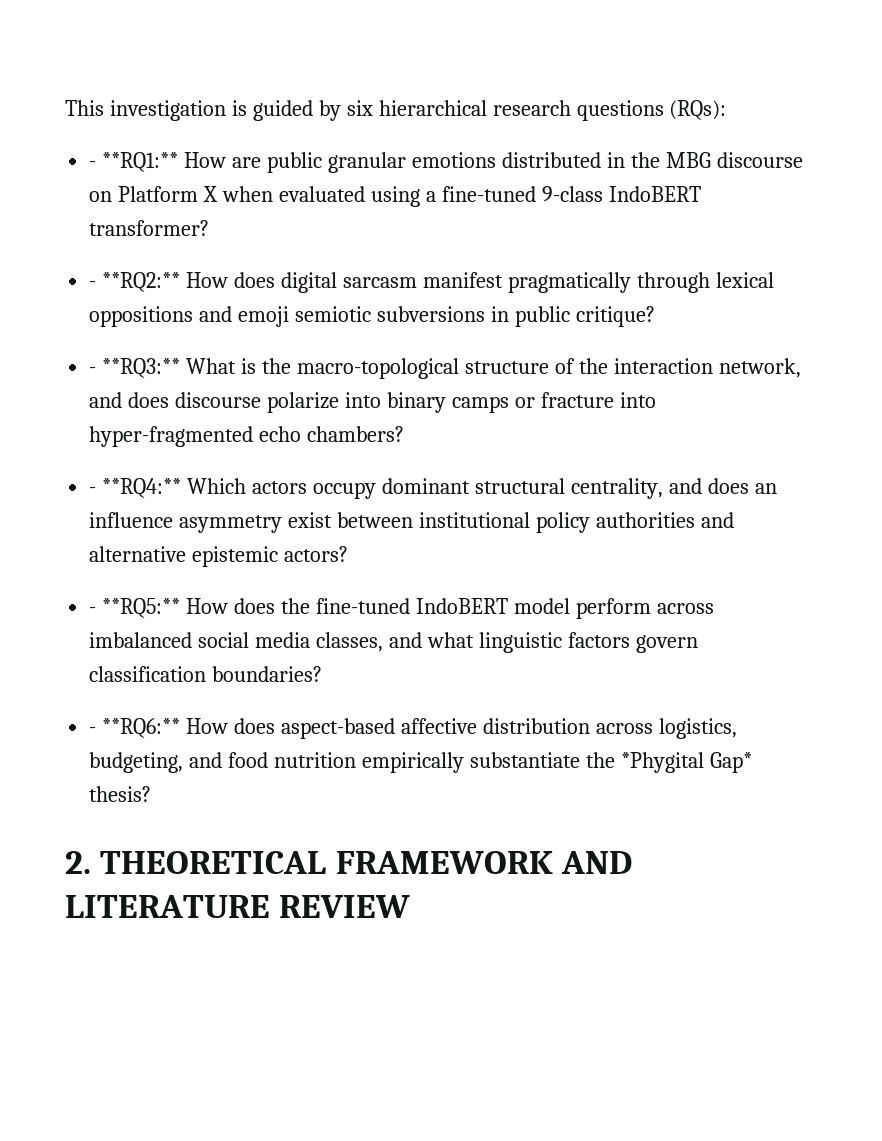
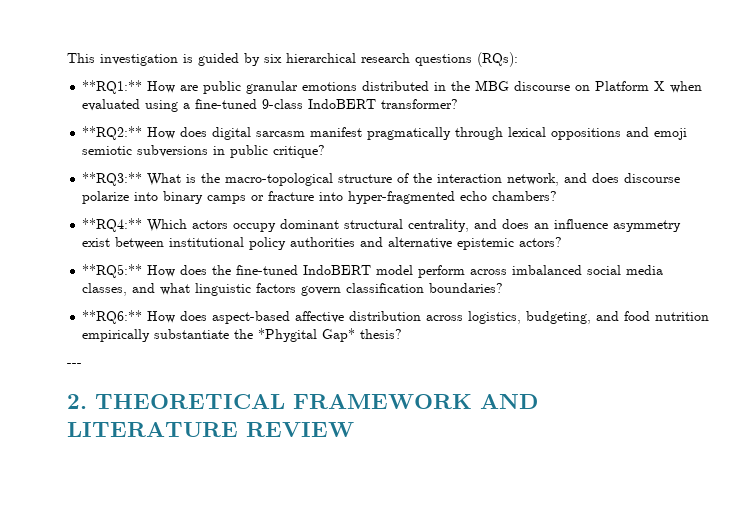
- - **RQ1:** How are public granular emotions distributed in the MBG discourse on Platform X when evaluated using a fine-tuned 9-class IndoBERT transformer?
+ **RQ1:** How are public granular emotions distributed in the MBG discourse on Platform X when evaluated using a fine-tuned 9-class IndoBERT transformer?
- - **RQ2:** How does digital sarcasm manifest pragmatically through lexical oppositions and emoji semiotic subversions in public critique?
+ **RQ2:** How does digital sarcasm manifest pragmatically through lexical oppositions and emoji semiotic subversions in public critique?
- - **RQ3:** What is the macro-topological structure of the interaction network, and does discourse polarize into binary camps or fracture into hyper-fragmented echo chambers?
+ **RQ3:** What is the macro-topological structure of the interaction network, and does discourse polarize into binary camps or fracture into hyper-fragmented echo chambers?
- - **RQ4:** Which actors occupy dominant structural centrality, and does an influence asymmetry exist between institutional policy authorities and alternative epistemic actors?
+ **RQ4:** Which actors occupy dominant structural centrality, and does an influence asymmetry exist between institutional policy authorities and alternative epistemic actors?
- - **RQ5:** How does the fine-tuned IndoBERT model perform across imbalanced social media classes, and what linguistic factors govern classification boundaries?
+ **RQ5:** How does the fine-tuned IndoBERT model perform across imbalanced social media classes, and what linguistic factors govern classification boundaries?
- - **RQ6:** How does aspect-based affective distribution across logistics, budgeting, and food nutrition empirically substantiate the *Phygital Gap* thesis?
+ **RQ6:** How does aspect-based affective distribution across logistics, budgeting, and food nutrition empirically substantiate the *Phygital Gap* thesis?
+ ---

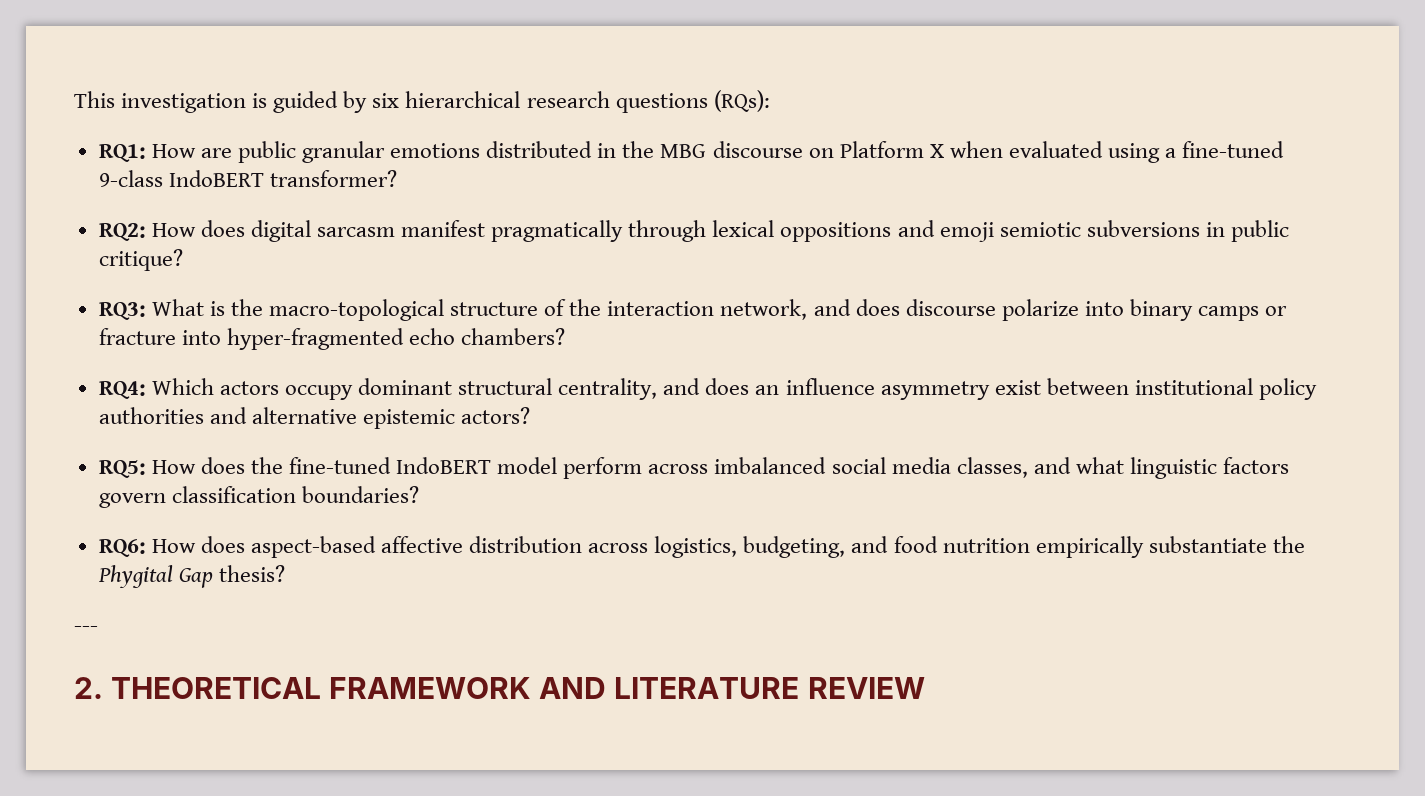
- **RQ1:** How are public granular emotions distributed in the MBG discourse on Platform X when evaluated using a fine-tuned 9-class IndoBERT transformer?
+ RQ1: How are public granular emotions distributed in the MBG discourse on Platform X when evaluated using a fine-tuned 9-class IndoBERT transformer?
- **RQ2:** How does digital sarcasm manifest pragmatically through lexical oppositions and emoji semiotic subversions in public critique?
+ RQ2: How does digital sarcasm manifest pragmatically through lexical oppositions and emoji semiotic subversions in public critique?
- **RQ3:** What is the macro-topological structure of the interaction network, and does discourse polarize into binary camps or fracture into hyper-fragmented echo chambers?
+ RQ3: What is the macro-topological structure of the interaction network, and does discourse polarize into binary camps or fracture into hyper-fragmented echo chambers?
- **RQ4:** Which actors occupy dominant structural centrality, and does an influence asymmetry exist between institutional policy authorities and alternative epistemic actors?
+ RQ4: Which actors occupy dominant structural centrality, and does an influence asymmetry exist between institutional policy authorities and alternative epistemic actors?
- **RQ5:** How does the fine-tuned IndoBERT model perform across imbalanced social media classes, and what linguistic factors govern classification boundaries?
+ RQ5: How does the fine-tuned IndoBERT model perform across imbalanced social media classes, and what linguistic factors govern classification boundaries?
- **RQ6:** How does aspect-based affective distribution across logistics, budgeting, and food nutrition empirically substantiate the *Phygital Gap* thesis?
+ RQ6: How does aspect-based affective distribution across logistics, budgeting, and food nutrition empirically substantiate the Phygital Gap thesis?

